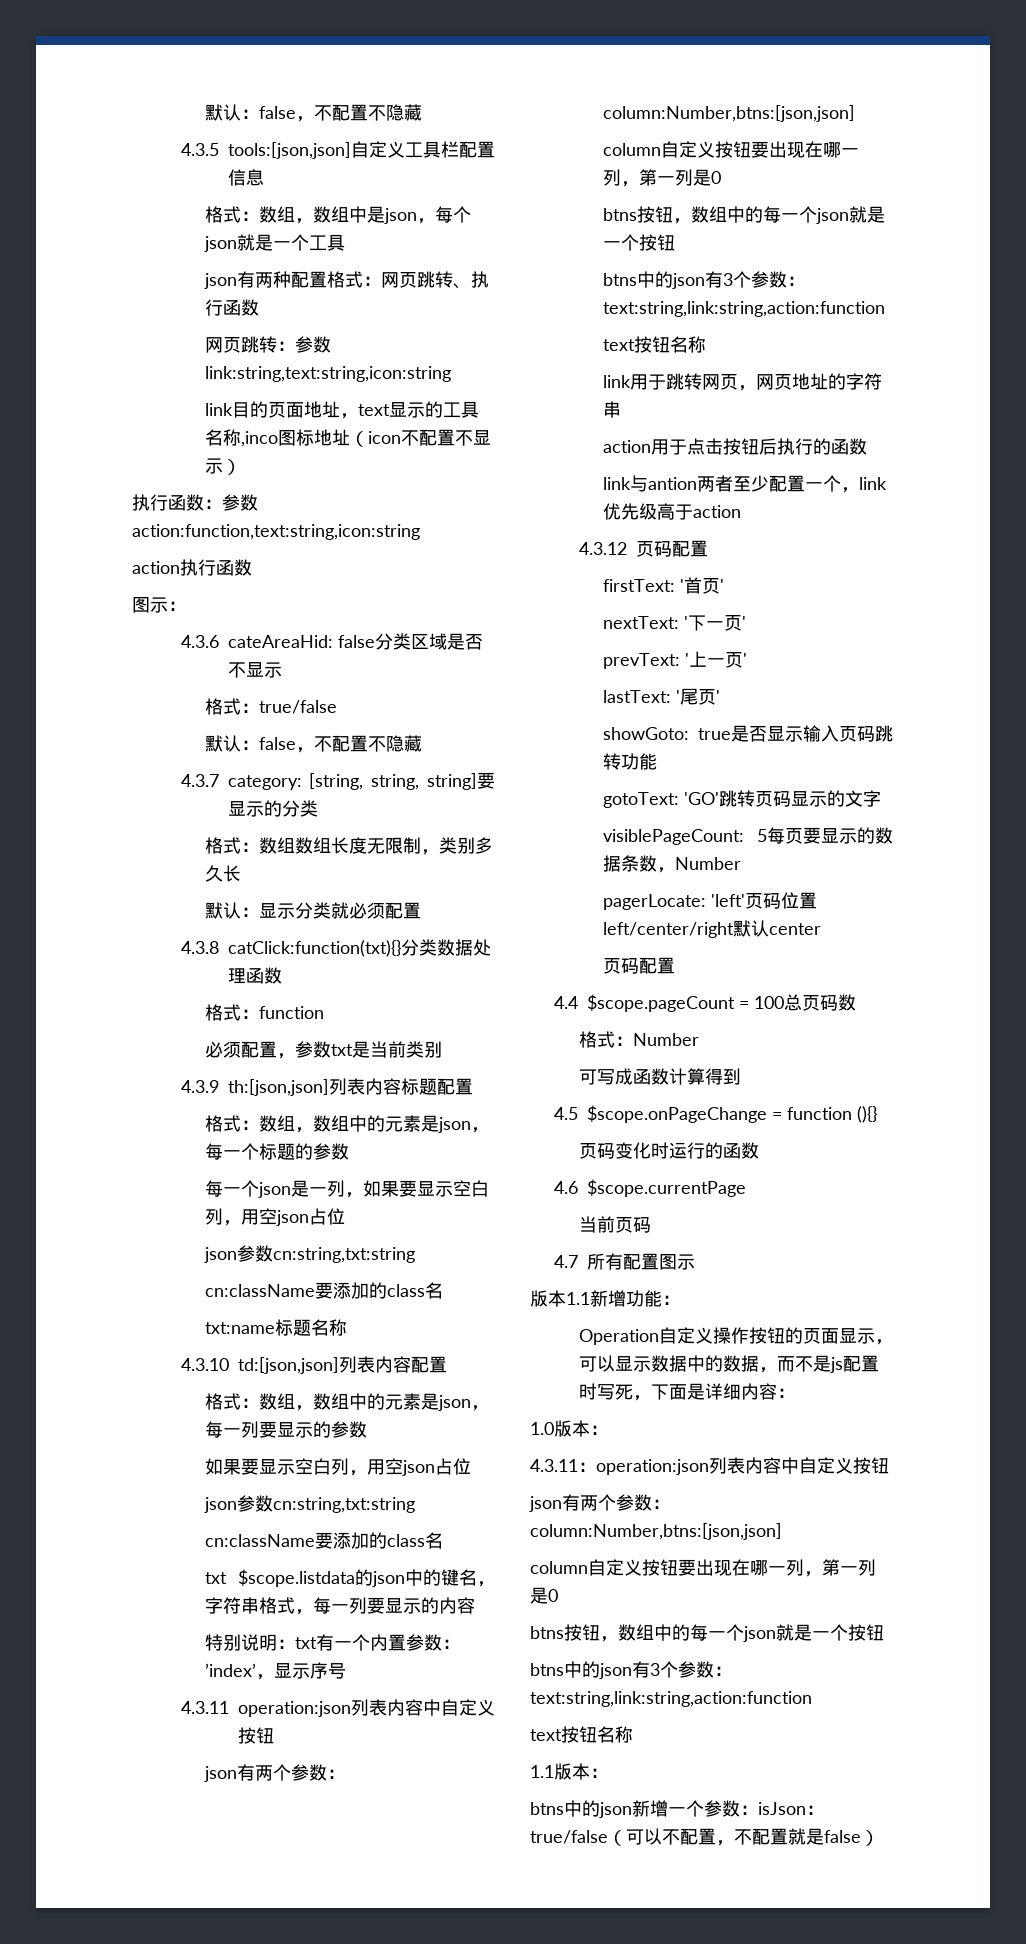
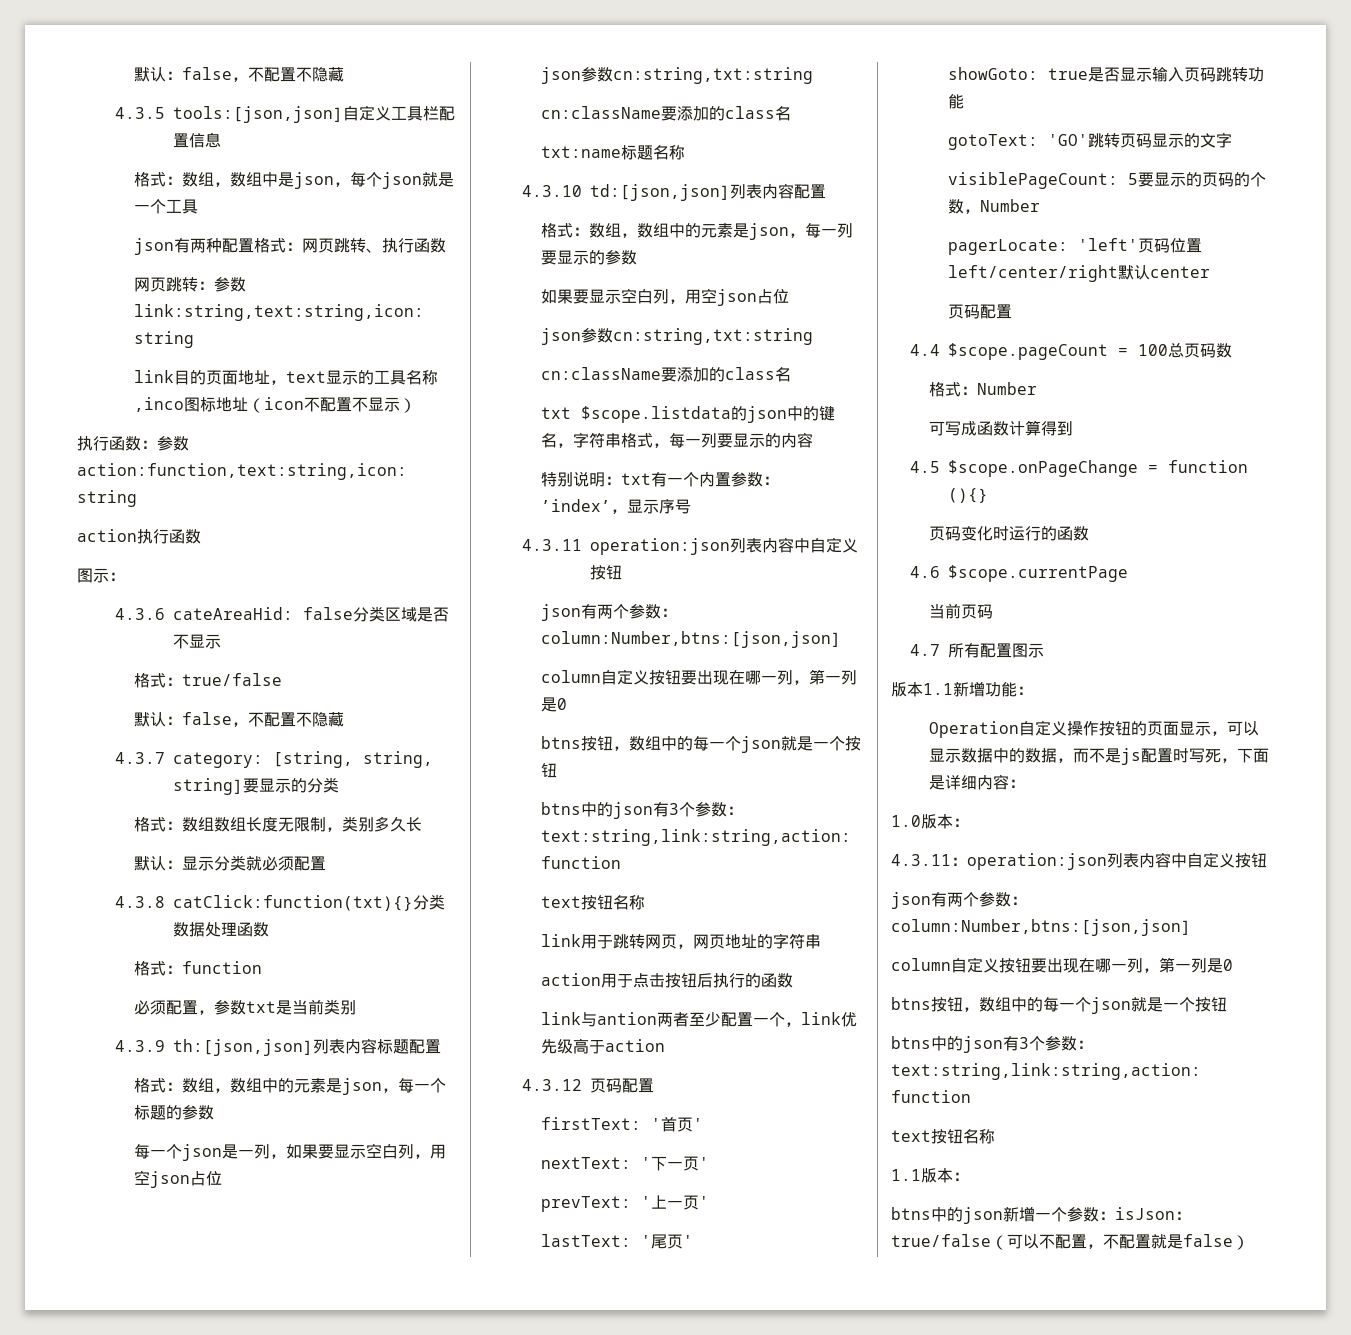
- visiblePageCount: 5每页要显示的数据条数，Number
+ visiblePageCount: 5要显示的页码的个数，Number

